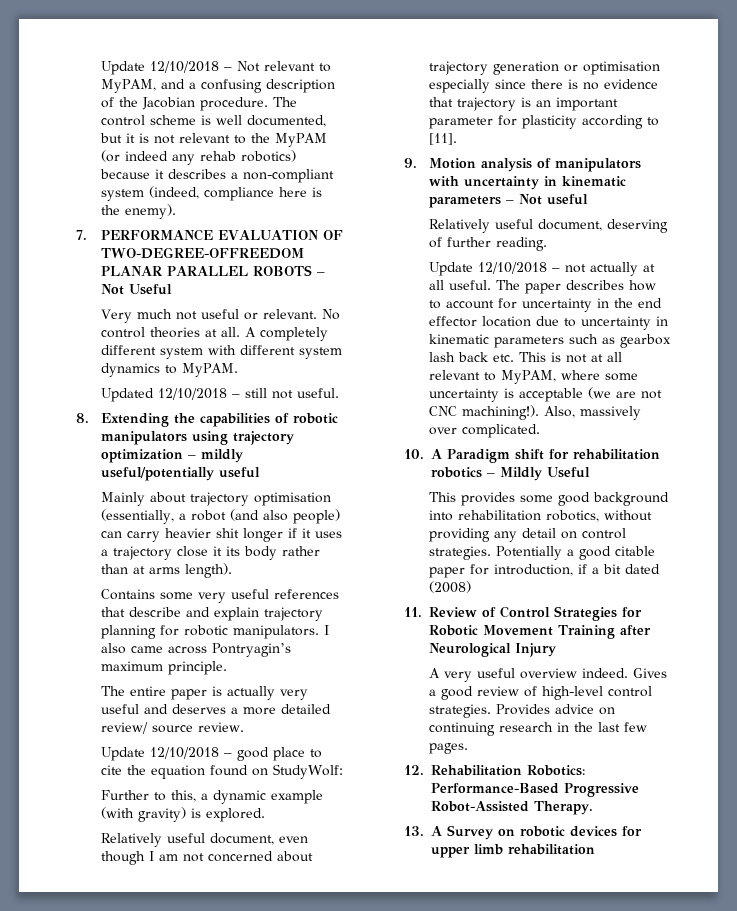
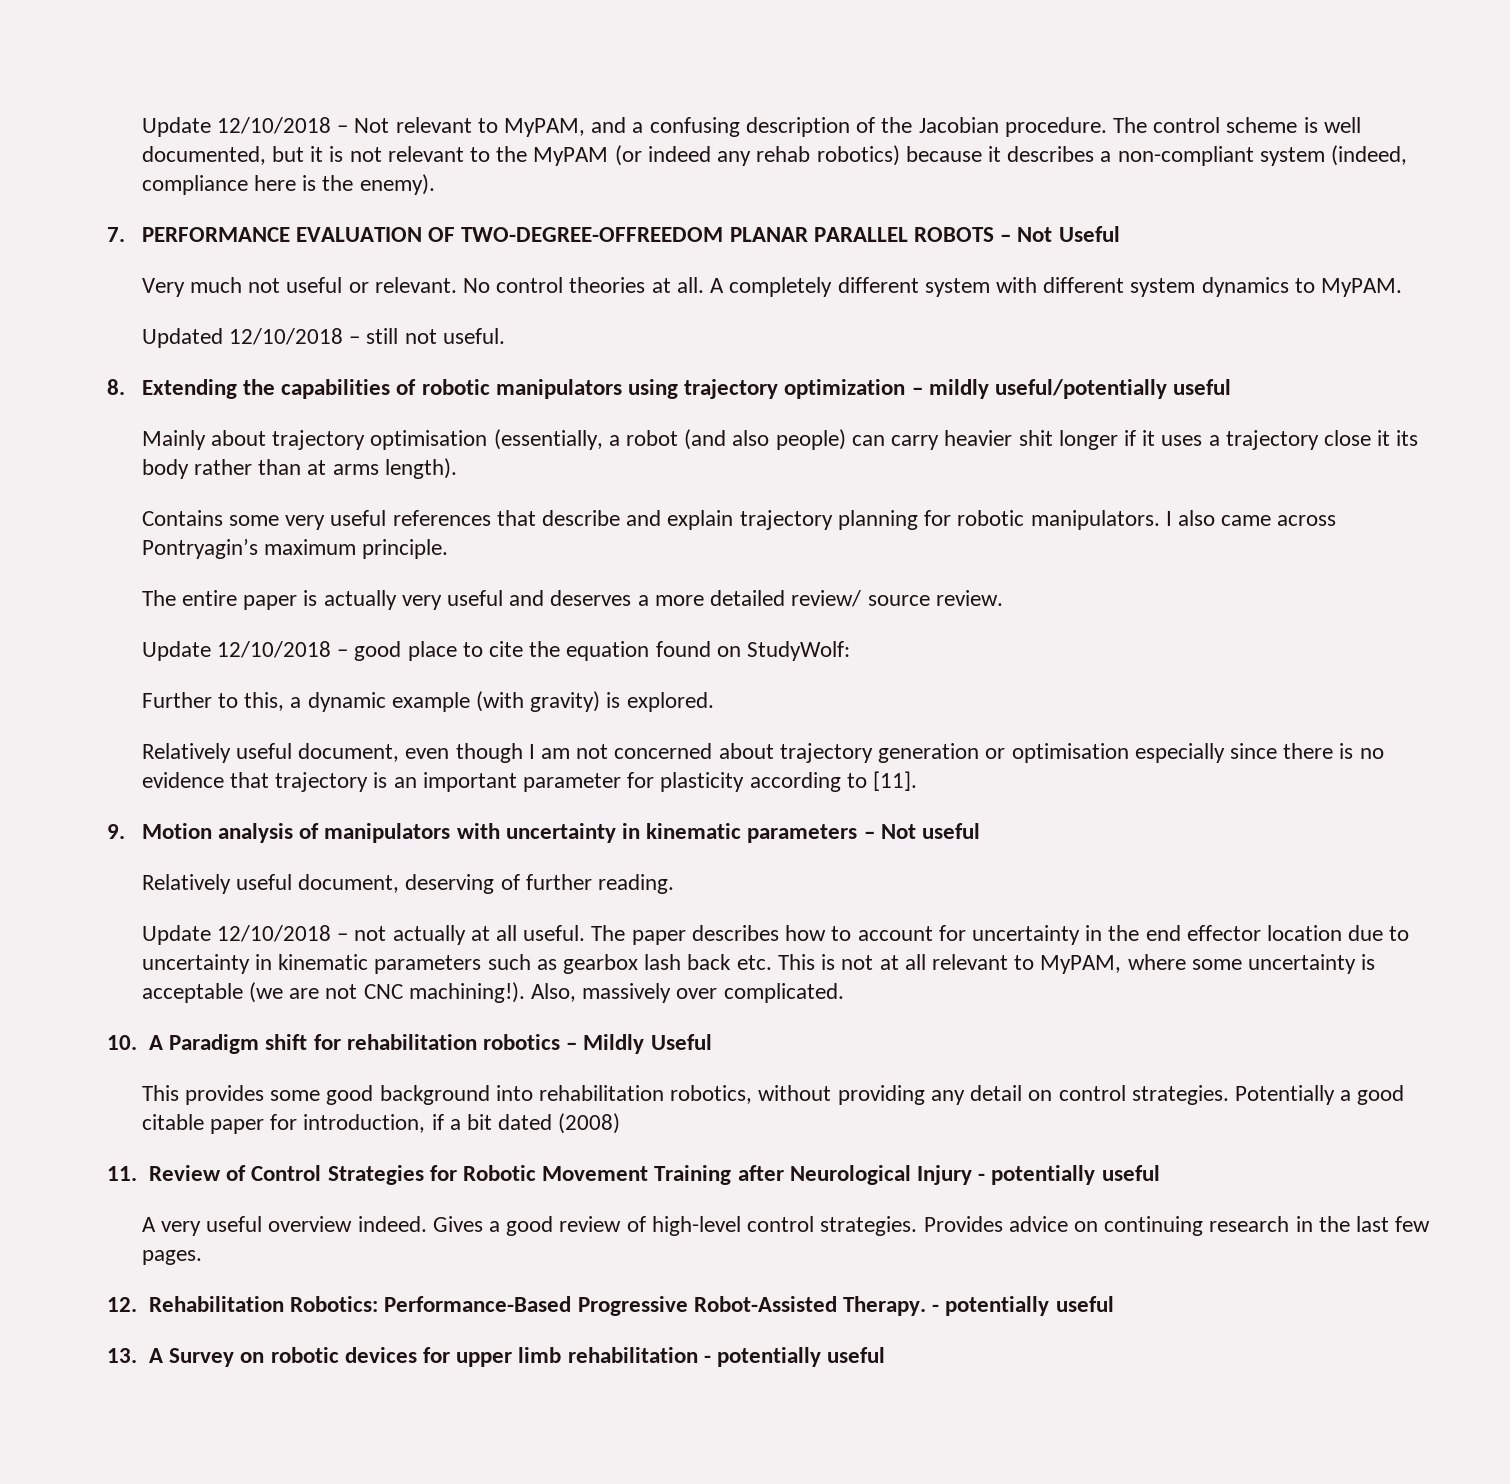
- 11. Review of Control Strategies for Robotic Movement Training after Neurological Injury
+ 11. Review of Control Strategies for Robotic Movement Training after Neurological Injury - potentially useful
- 12. Rehabilitation Robotics: Performance-Based Progressive Robot-Assisted Therapy.
+ 12. Rehabilitation Robotics: Performance-Based Progressive Robot-Assisted Therapy. - potentially useful
- 13. A Survey on robotic devices for upper limb rehabilitation
+ 13. A Survey on robotic devices for upper limb rehabilitation - potentially useful

